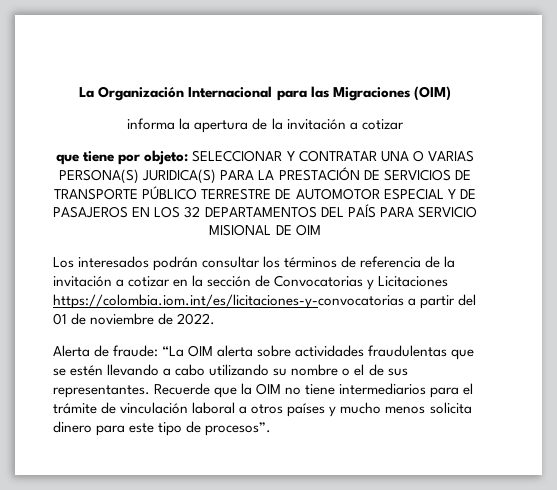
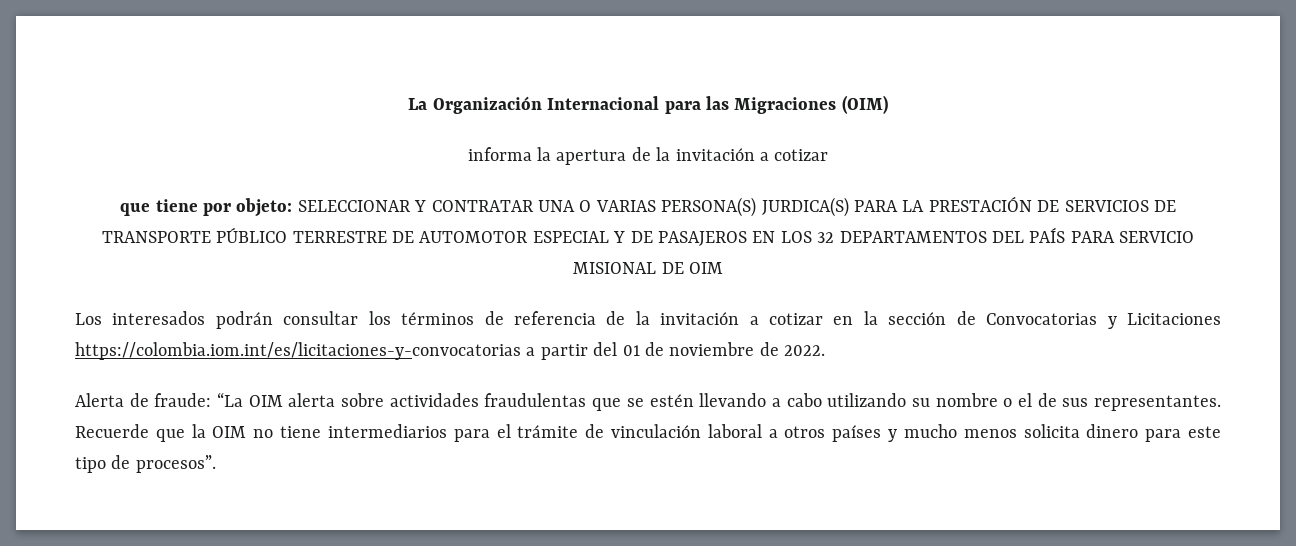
- que tiene por objeto: SELECCIONAR Y CONTRATAR UNA O VARIAS PERSONA(S) JURIDICA(S) PARA LA PRESTACIÓN DE SERVICIOS DE TRANSPORTE PÚBLICO TERRESTRE DE AUTOMOTOR ESPECIAL Y DE PASAJEROS EN LOS 32 DEPARTAMENTOS DEL PAÍS PARA SERVICIO MISIONAL DE OIM
+ que tiene por objeto: SELECCIONAR Y CONTRATAR UNA O VARIAS PERSONA(S) JURDICA(S) PARA LA PRESTACIÓN DE SERVICIOS DE TRANSPORTE PÚBLICO TERRESTRE DE AUTOMOTOR ESPECIAL Y DE PASAJEROS EN LOS 32 DEPARTAMENTOS DEL PAÍS PARA SERVICIO MISIONAL DE OIM

